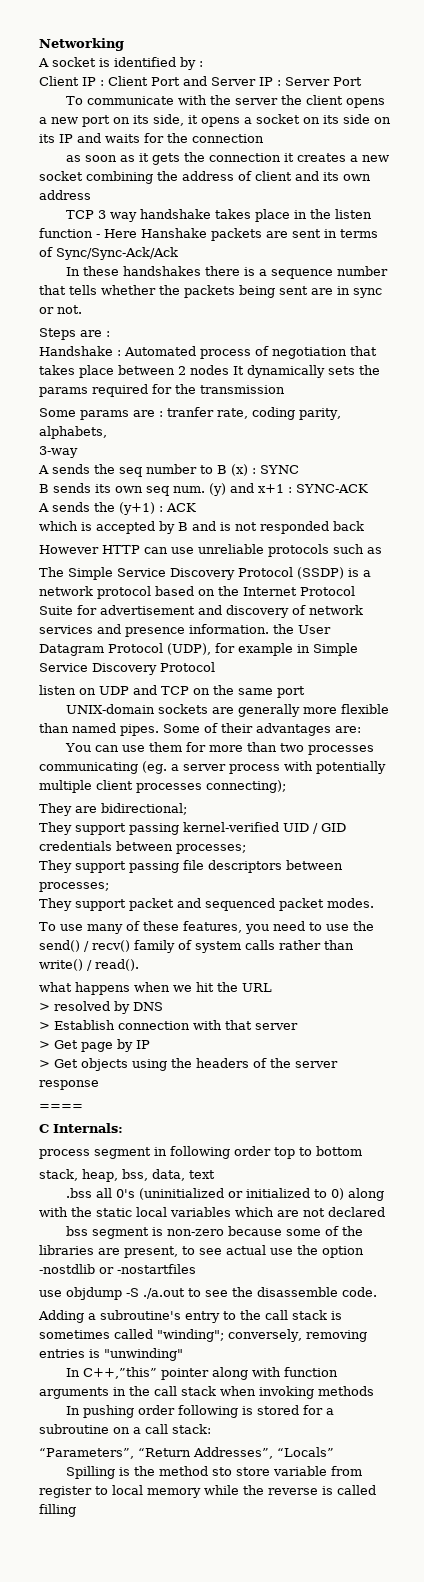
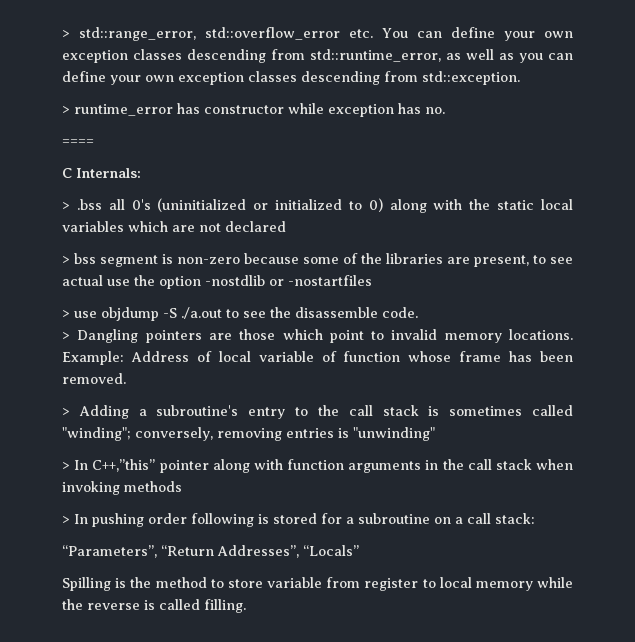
- Networking
- A socket is identified by :
- Client IP : Client Port and Server IP : Server Port
- To communicate with the server the client opens a new port on its side, it opens a socket on its side on its IP and waits for the connection
- as soon as it gets the connection it creates a new socket combining the address of client and its own address
- TCP 3 way handshake takes place in the listen function - Here Hanshake packets are sent in terms of Sync/Sync-Ack/Ack
- In these handshakes there is a sequence number that tells whether the packets being sent are in sync or not.
- Steps are :
- Handshake : Automated process of negotiation that takes place between 2 nodes It dynamically sets the params required for the transmission
- Some params are : tranfer rate, coding parity, alphabets,
- 3-way
- A sends the seq number to B (x) : SYNC
- B sends its own seq num. (y) and x+1 : SYNC-ACK
- A sends the (y+1) : ACK
- which is accepted by B and is not responded back
- However HTTP can use unreliable protocols such as
- The Simple Service Discovery Protocol (SSDP) is a network protocol based on the Internet Protocol Suite for advertisement and discovery of network services and presence information. the User Datagram Protocol (UDP), for example in Simple Service Discovery Protocol
- listen on UDP and TCP on the same port
- UNIX-domain sockets are generally more flexible than named pipes. Some of their advantages are:
- You can use them for more than two processes communicating (eg. a server process with potentially multiple client processes connecting);
- They are bidirectional;
- They support passing kernel-verified UID / GID credentials between processes;
- They support passing file descriptors between processes;
- They support packet and sequenced packet modes.
- To use many of these features, you need to use the send() / recv() family of system calls rather than write() / read().
- what happens when we hit the URL
- > resolved by DNS
- > Establish connection with that server
- > Get page by IP
- > Get objects using the headers of the server response
+ > std::range_error, std::overflow_error etc. You can define your own exception classes descending from std::runtime_error, as well as you can define your own exception classes descending from std::exception.
+ > runtime_error has constructor while exception has no.
  ====
  C Internals:
- process segment in following order top to bottom
- stack, heap, bss, data, text
- .bss all 0's (uninitialized or initialized to 0) along with the static local variables which are not declared
+ > .bss all 0's (uninitialized or initialized to 0) along with the static local variables which are not declared
- bss segment is non-zero because some of the libraries are present, to see actual use the option -nostdlib or -nostartfiles
+ > bss segment is non-zero because some of the libraries are present, to see actual use the option -nostdlib or -nostartfiles
- use objdump -S ./a.out to see the disassemble code.
+ > use objdump -S ./a.out to see the disassemble code.
- Adding a subroutine's entry to the call stack is sometimes called "winding"; conversely, removing entries is "unwinding"
+ > Dangling pointers are those which point to invalid memory locations. Example: Address of local variable of function whose frame has been removed.
+ > Adding a subroutine's entry to the call stack is sometimes called "winding"; conversely, removing entries is "unwinding"
- In C++,”this” pointer along with function arguments in the call stack when invoking methods
+ > In C++,”this” pointer along with function arguments in the call stack when invoking methods
- In pushing order following is stored for a subroutine on a call stack:
+ > In pushing order following is stored for a subroutine on a call stack:
- Spilling is the method sto store variable from register to local memory while the reverse is called filling
+ Spilling is the method to store variable from register to local memory while the reverse is called filling.

